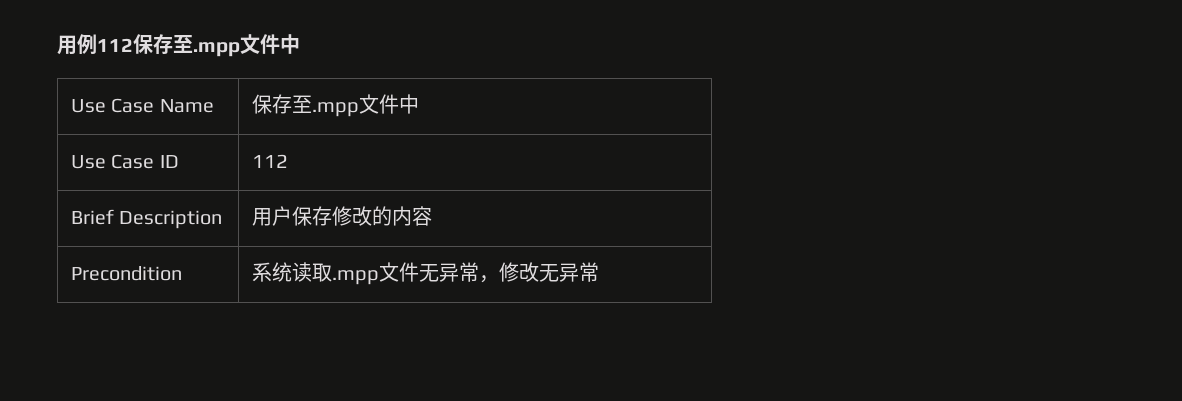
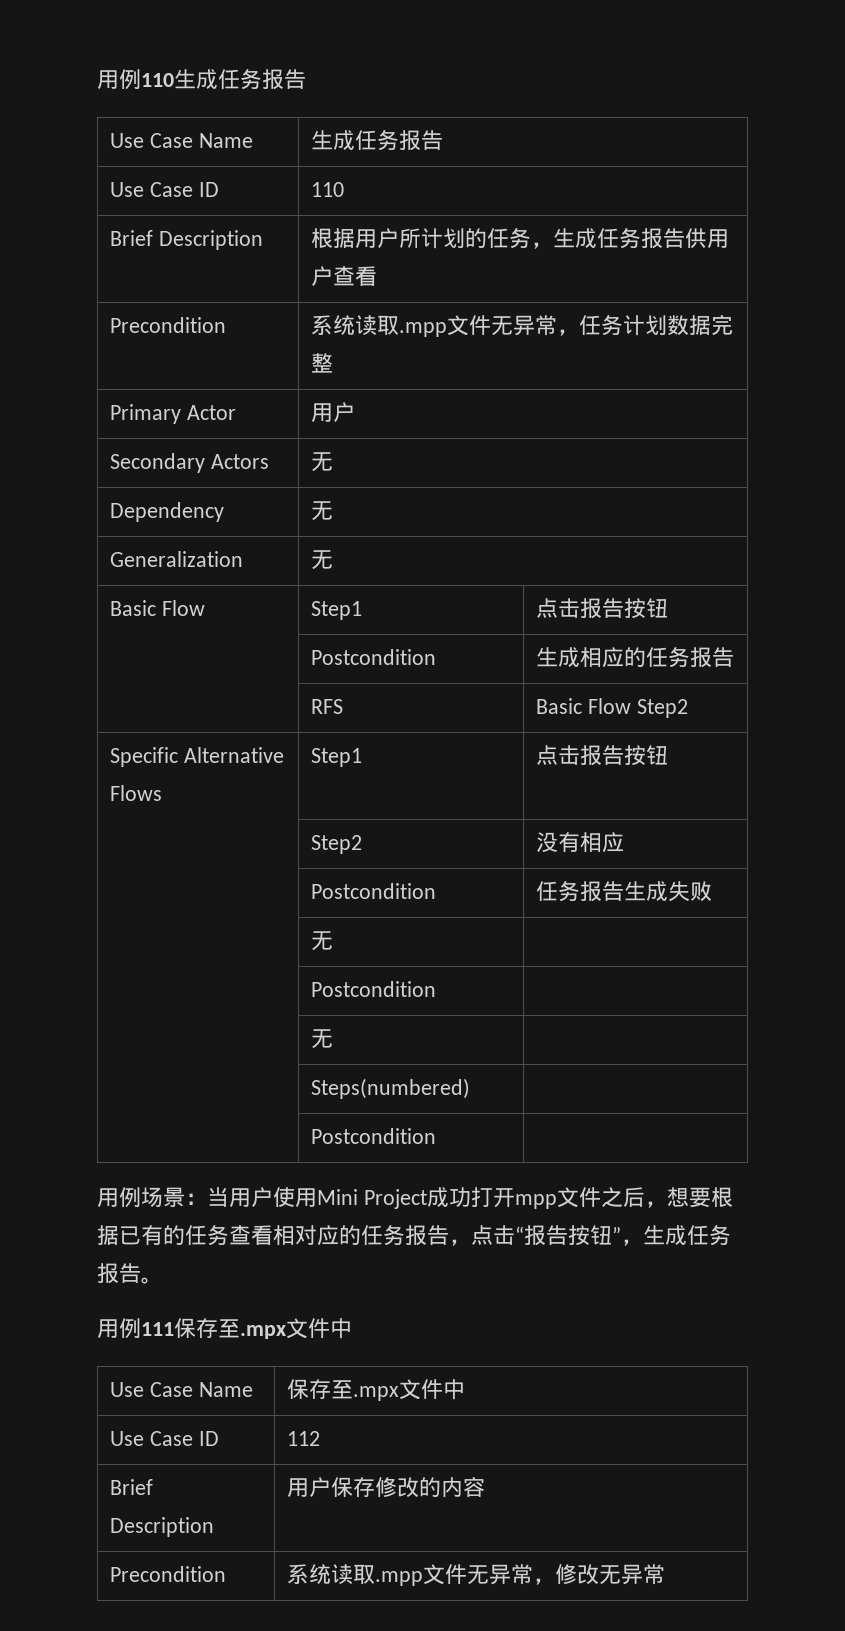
- 用例112保存至.mpp文件中
+ 用例110生成任务报告
+ Use Case Name | 生成任务报告
+ Use Case ID | 110
+ Brief Description | 根据用户所计划的任务，生成任务报告供用户查看
+ Precondition | 系统读取.mpp文件无异常，任务计划数据完整
+ Primary Actor | 用户
+ Secondary Actors | 无
+ Dependency | 无
+ Generalization | 无
+ Basic Flow | Step1 | 点击报告按钮
+ | Postcondition | 生成相应的任务报告
+ | RFS | Basic Flow Step2
+ Specific Alternative Flows | Step1 | 点击报告按钮
+ | Step2 | 没有相应
+ | Postcondition | 任务报告生成失败
+ | 无 |
+ | Postcondition |
+ | 无 |
+ | Steps(numbered) |
+ | Postcondition |
+ 用例场景：当用户使用Mini Project成功打开mpp文件之后，想要根据已有的任务查看相对应的任务报告，点击“报告按钮”，生成任务报告。
+ 用例111保存至.mpx文件中
- Use Case Name | 保存至.mpp文件中
+ Use Case Name | 保存至.mpx文件中

